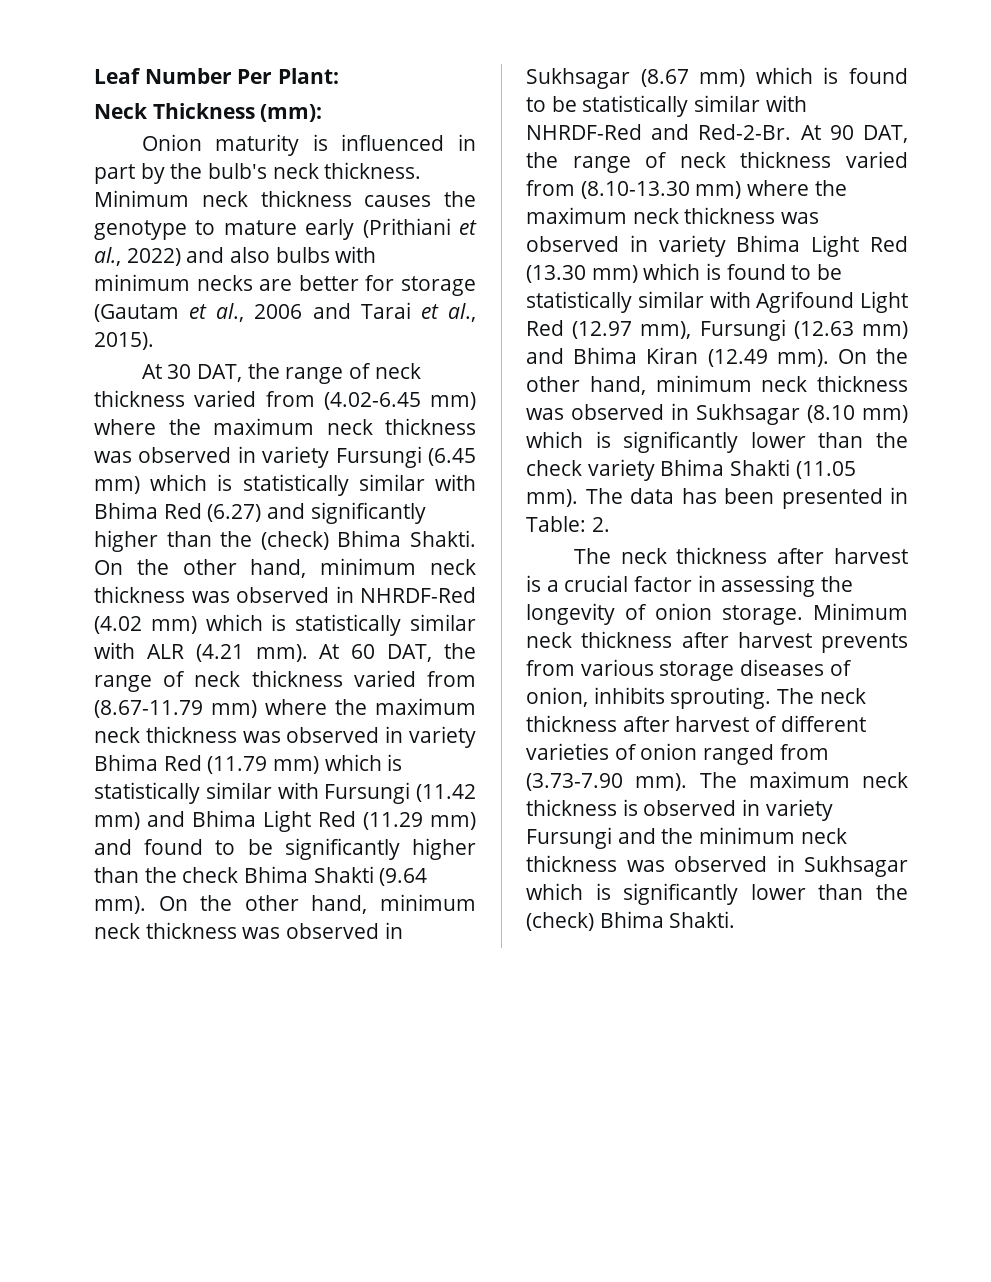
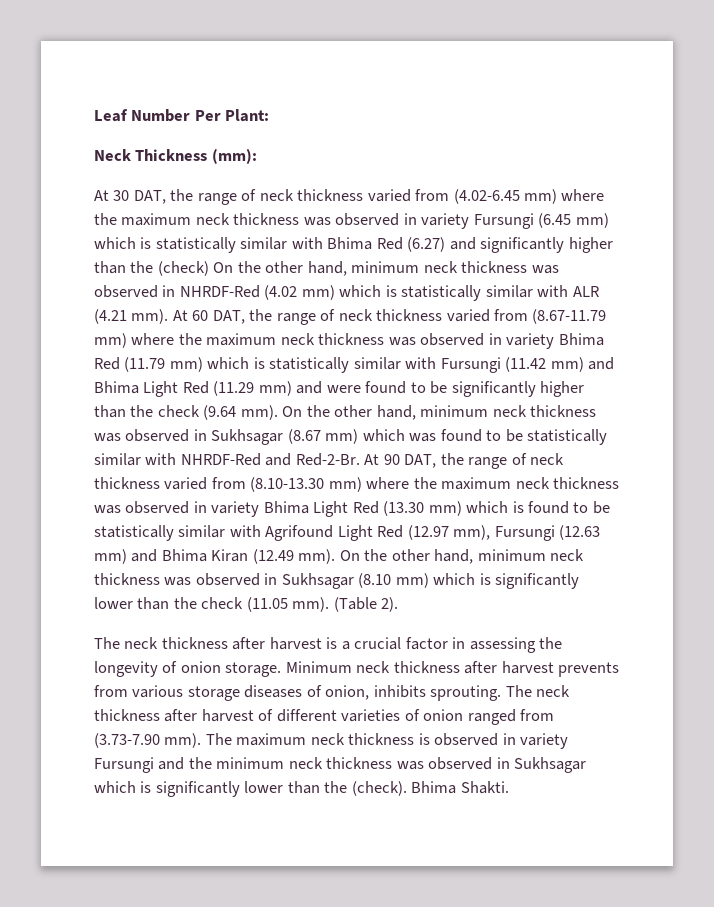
- Onion maturity is influenced in part by the bulb's neck thickness. Minimum neck thickness causes the genotype to mature early (Prithiani et al., 2022) and also bulbs with minimum necks are better for storage (Gautam et al., 2006 and Tarai et al., 2015).
- At 30 DAT, the range of neck thickness varied from (4.02-6.45 mm) where the maximum neck thickness was observed in variety Fursungi (6.45 mm) which is statistically similar with Bhima Red (6.27) and significantly higher than the (check) Bhima Shakti. On the other hand, minimum neck thickness was observed in NHRDF-Red (4.02 mm) which is statistically similar with ALR (4.21 mm).
+ At 30 DAT, the range of neck thickness varied from (4.02-6.45 mm) where the maximum neck thickness was observed in variety Fursungi (6.45 mm) which is statistically similar with Bhima Red (6.27) and significantly higher than the (check) On the other hand, minimum neck thickness was observed in NHRDF-Red (4.02 mm) which is statistically similar with ALR (4.21 mm).
- At 60 DAT, the range of neck thickness varied from (8.67-11.79 mm) where the maximum neck thickness was observed in variety Bhima Red (11.79 mm) which is statistically similar with Fursungi (11.42 mm) and Bhima Light Red (11.29 mm) and found to be significantly higher than the check Bhima Shakti (9.64 mm).
+ At 60 DAT, the range of neck thickness varied from (8.67-11.79 mm) where the maximum neck thickness was observed in variety Bhima Red (11.79 mm) which is statistically similar with Fursungi (11.42 mm) and Bhima Light Red (11.29 mm) and were found to be significantly higher than the check (9.64 mm).
- On the other hand, minimum neck thickness was observed in Sukhsagar (8.67 mm) which is found to be statistically similar with NHRDF-Red and Red-2-Br.
+ On the other hand, minimum neck thickness was observed in Sukhsagar (8.67 mm) which was found to be statistically similar with NHRDF-Red and Red-2-Br.
- On the other hand, minimum neck thickness was observed in Sukhsagar (8.10 mm) which is significantly lower than the check variety Bhima Shakti (11.05 mm). The data has been presented in Table: 2.
+ On the other hand, minimum neck thickness was observed in Sukhsagar (8.10 mm) which is significantly lower than the check (11.05 mm). (Table 2).
- The maximum neck thickness is observed in variety Fursungi and the minimum neck thickness was observed in Sukhsagar which is significantly lower than the (check) Bhima Shakti.
+ The maximum neck thickness is observed in variety Fursungi and the minimum neck thickness was observed in Sukhsagar which is significantly lower than the (check). Bhima Shakti.

